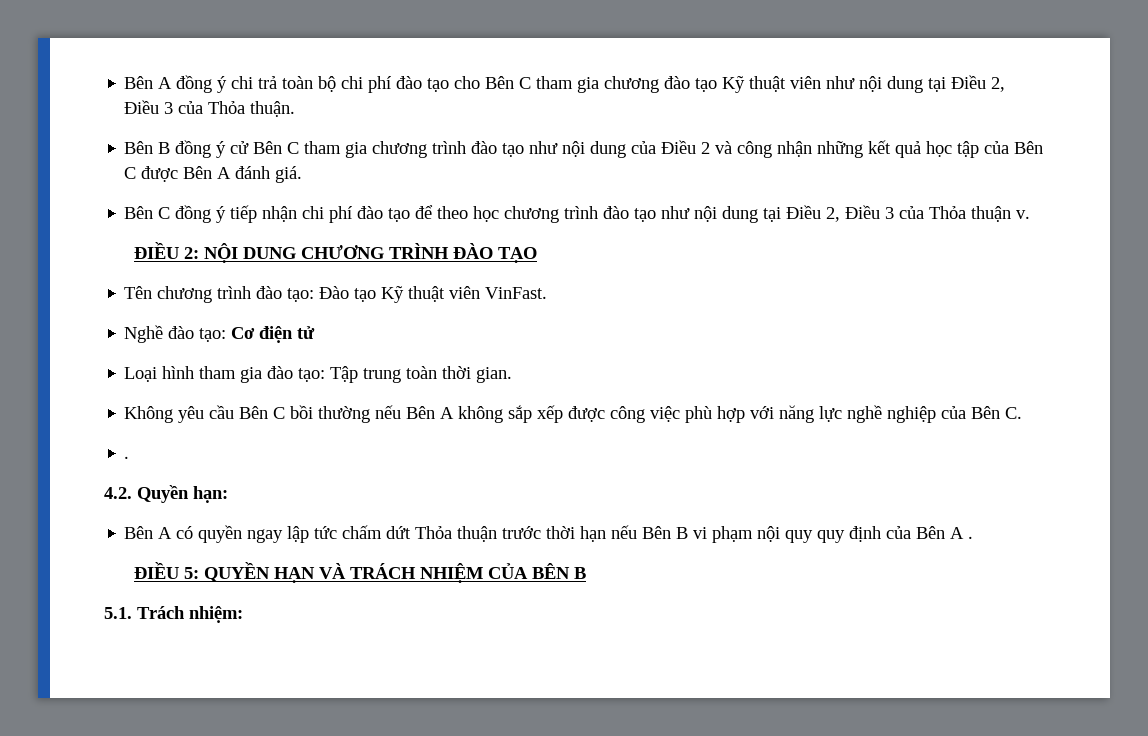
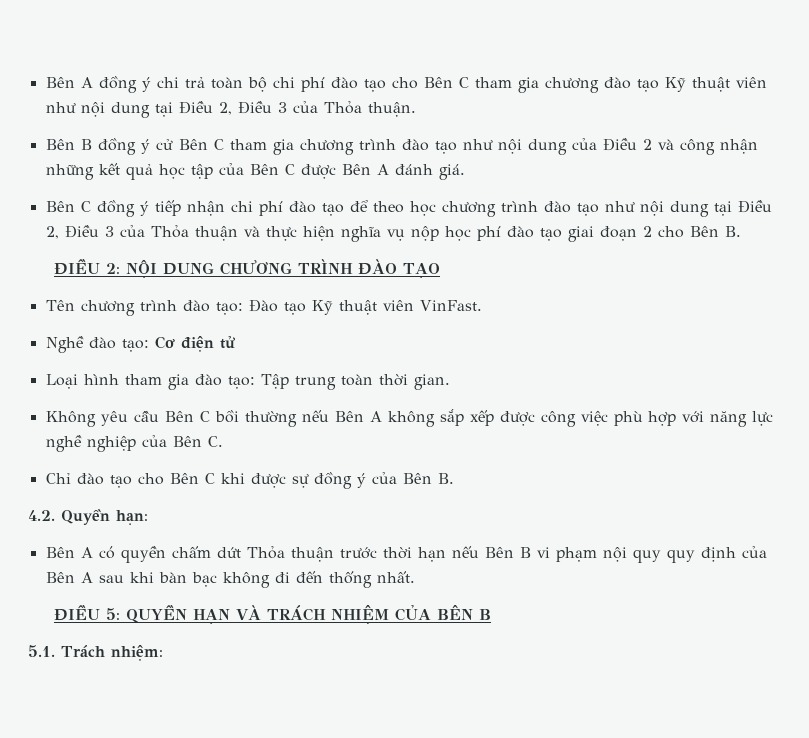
- Bên C đồng ý tiếp nhận chi phí đào tạo để theo học chương trình đào tạo như nội dung tại Điều 2, Điều 3 của Thỏa thuận v.
+ Bên C đồng ý tiếp nhận chi phí đào tạo để theo học chương trình đào tạo như nội dung tại Điều 2, Điều 3 của Thỏa thuận và thực hiện nghĩa vụ nộp học phí đào tạo giai đoạn 2 cho Bên B.
  Không yêu cầu Bên C bồi thường nếu Bên A không sắp xếp được công việc phù hợp với năng lực nghề nghiệp của Bên C.
- .
+ Chỉ đào tạo cho Bên C khi được sự đồng ý của Bên B.
- Bên A có quyền ngay lập tức chấm dứt Thỏa thuận trước thời hạn nếu Bên B vi phạm nội quy quy định của Bên A .
+ Bên A có quyền chấm dứt Thỏa thuận trước thời hạn nếu Bên B vi phạm nội quy quy định của Bên A sau khi bàn bạc không đi đến thống nhất.

